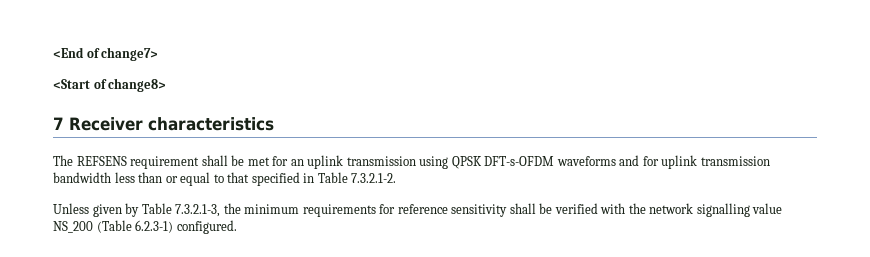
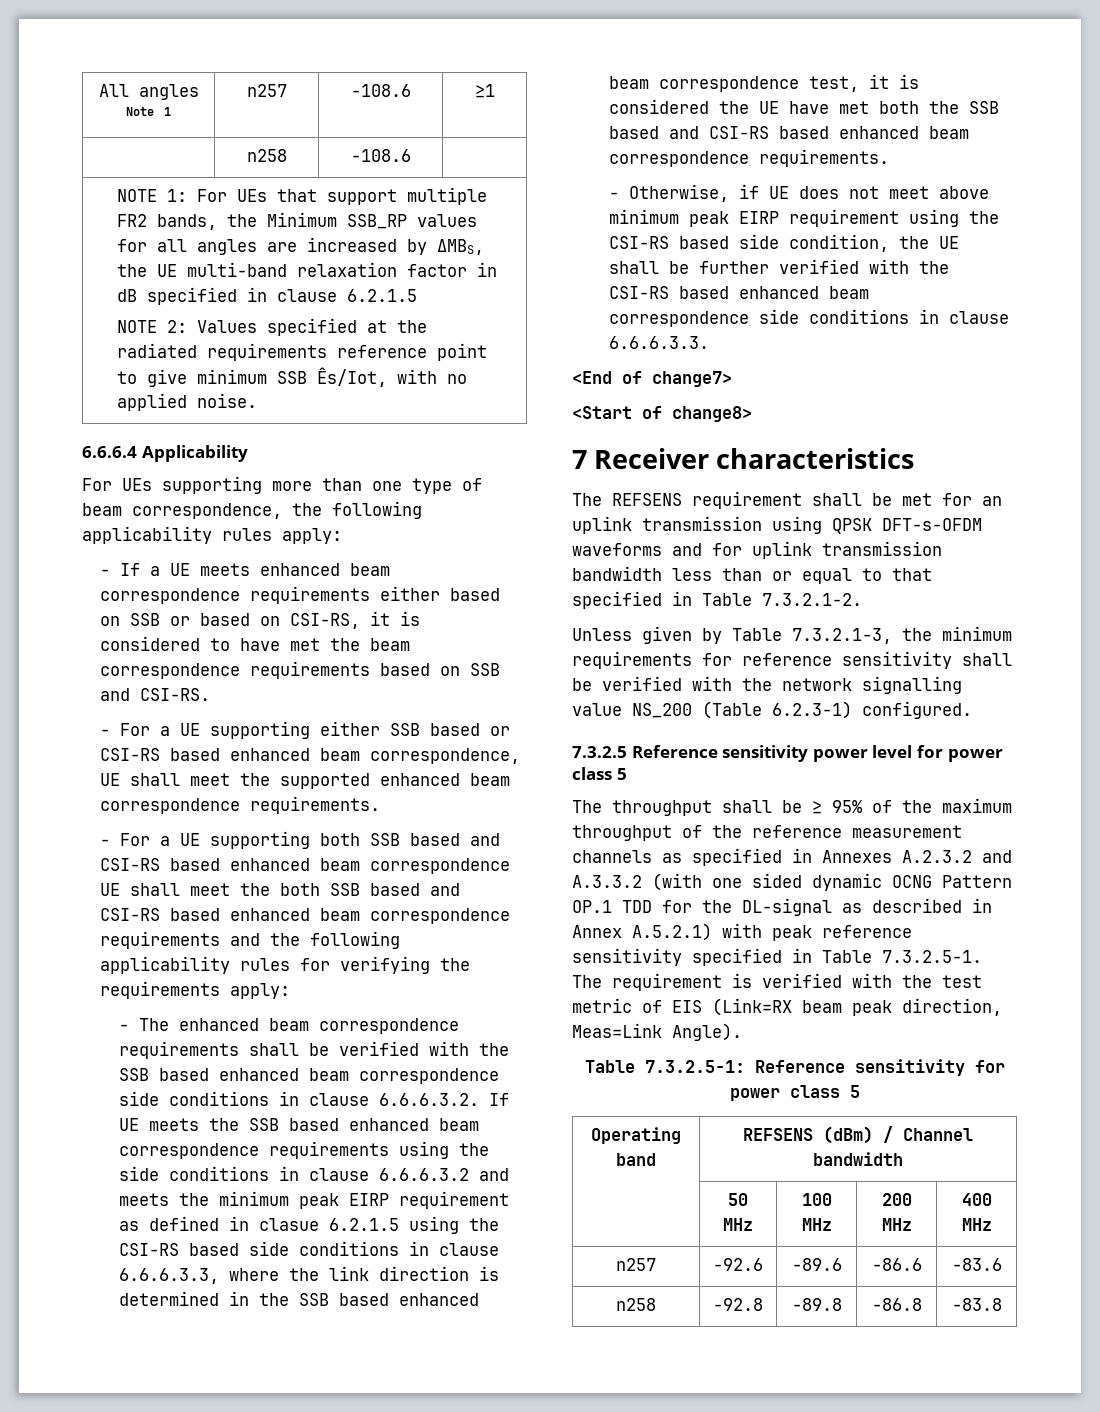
+ All angles Note 1 | n257 | -108.6 | ≥1
+ | n258 | -108.6 |
+ NOTE 1: For UEs that support multiple FR2 bands, the Minimum SSB_RP values for all angles are increased by ΔMBS, the UE multi-band relaxation factor in dB specified in clause 6.2.1.5
+ NOTE 2: Values specified at the radiated requirements reference point to give minimum SSB Ês/Iot, with no applied noise.
+ 6.6.6.4 Applicability
+ For UEs supporting more than one type of beam correspondence, the following applicability rules apply:
+ - If a UE meets enhanced beam correspondence requirements either based on SSB or based on CSI-RS, it is considered to have met the beam correspondence requirements based on SSB and CSI-RS.
+ - For a UE supporting either SSB based or CSI-RS based enhanced beam correspondence, UE shall meet the supported enhanced beam correspondence requirements.
+ - For a UE supporting both SSB based and CSI-RS based enhanced beam correspondence UE shall meet the both SSB based and CSI-RS based enhanced beam correspondence requirements and the following applicability rules for verifying the requirements apply:
+ - The enhanced beam correspondence requirements shall be verified with the SSB based enhanced beam correspondence side conditions in clause 6.6.6.3.2. If UE meets the SSB based enhanced beam correspondence requirements using the side conditions in clause 6.6.6.3.2 and meets the minimum peak EIRP requirement as defined in clasue 6.2.1.5 using the CSI-RS based side conditions in clause 6.6.6.3.3, where the link direction is determined in the SSB based enhanced beam correspondence test, it is considered the UE have met both the SSB based and CSI-RS based enhanced beam correspondence requirements.
+ - Otherwise, if UE does not meet above minimum peak EIRP requirement using the CSI-RS based side condition, the UE shall be further verified with the CSI-RS based enhanced beam correspondence side conditions in clause 6.6.6.3.3.
+ 7.3.2.5 Reference sensitivity power level for power class 5
+ The throughput shall be ≥ 95% of the maximum throughput of the reference measurement channels as specified in Annexes A.2.3.2 and A.3.3.2 (with one sided dynamic OCNG Pattern OP.1 TDD for the DL-signal as described in Annex A.5.2.1) with peak reference sensitivity specified in Table 7.3.2.5-1. The requirement is verified with the test metric of EIS (Link=RX beam peak direction, Meas=Link Angle).
+ Table 7.3.2.5-1: Reference sensitivity for power class 5
+ Operating band | REFSENS (dBm) / Channel bandwidth
+ | 50 MHz | 100 MHz | 200 MHz | 400 MHz
+ n257 | -92.6 | -89.6 | -86.6 | -83.6
+ n258 | -92.8 | -89.8 | -86.8 | -83.8

